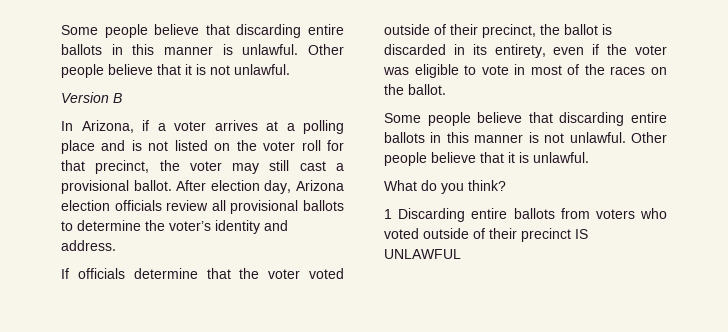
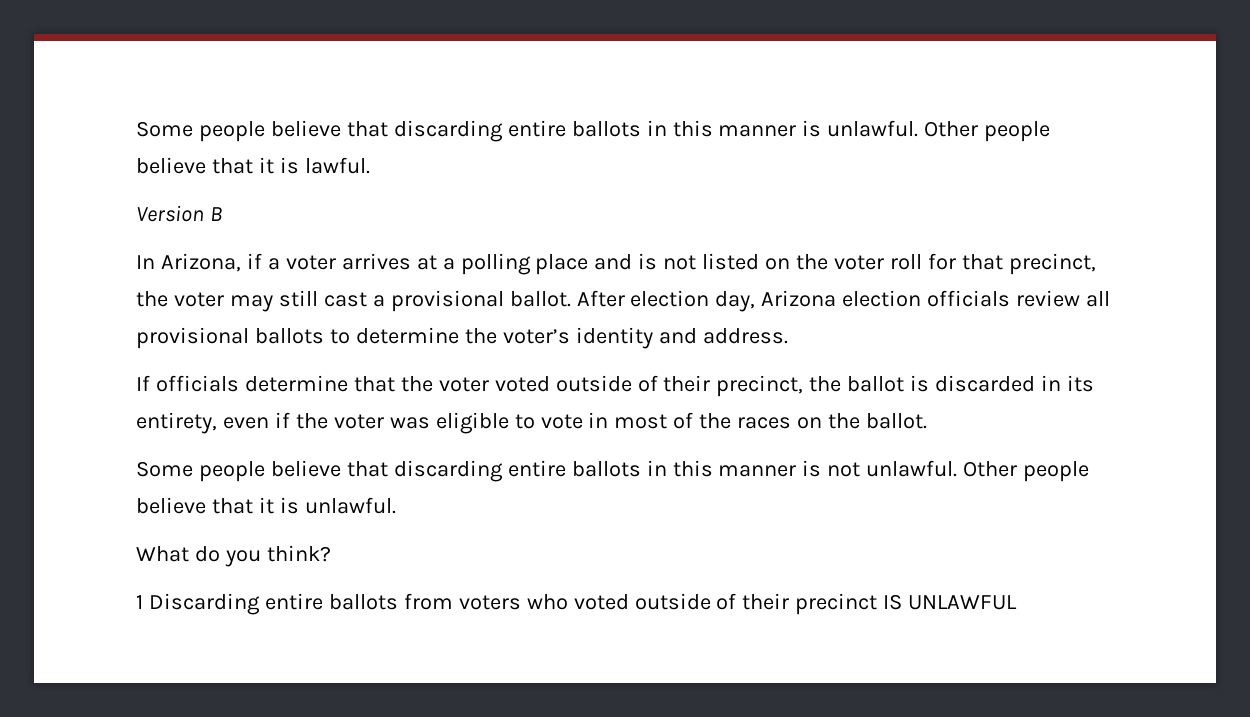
- Other people believe that it is not unlawful.
+ Other people believe that it is lawful.

